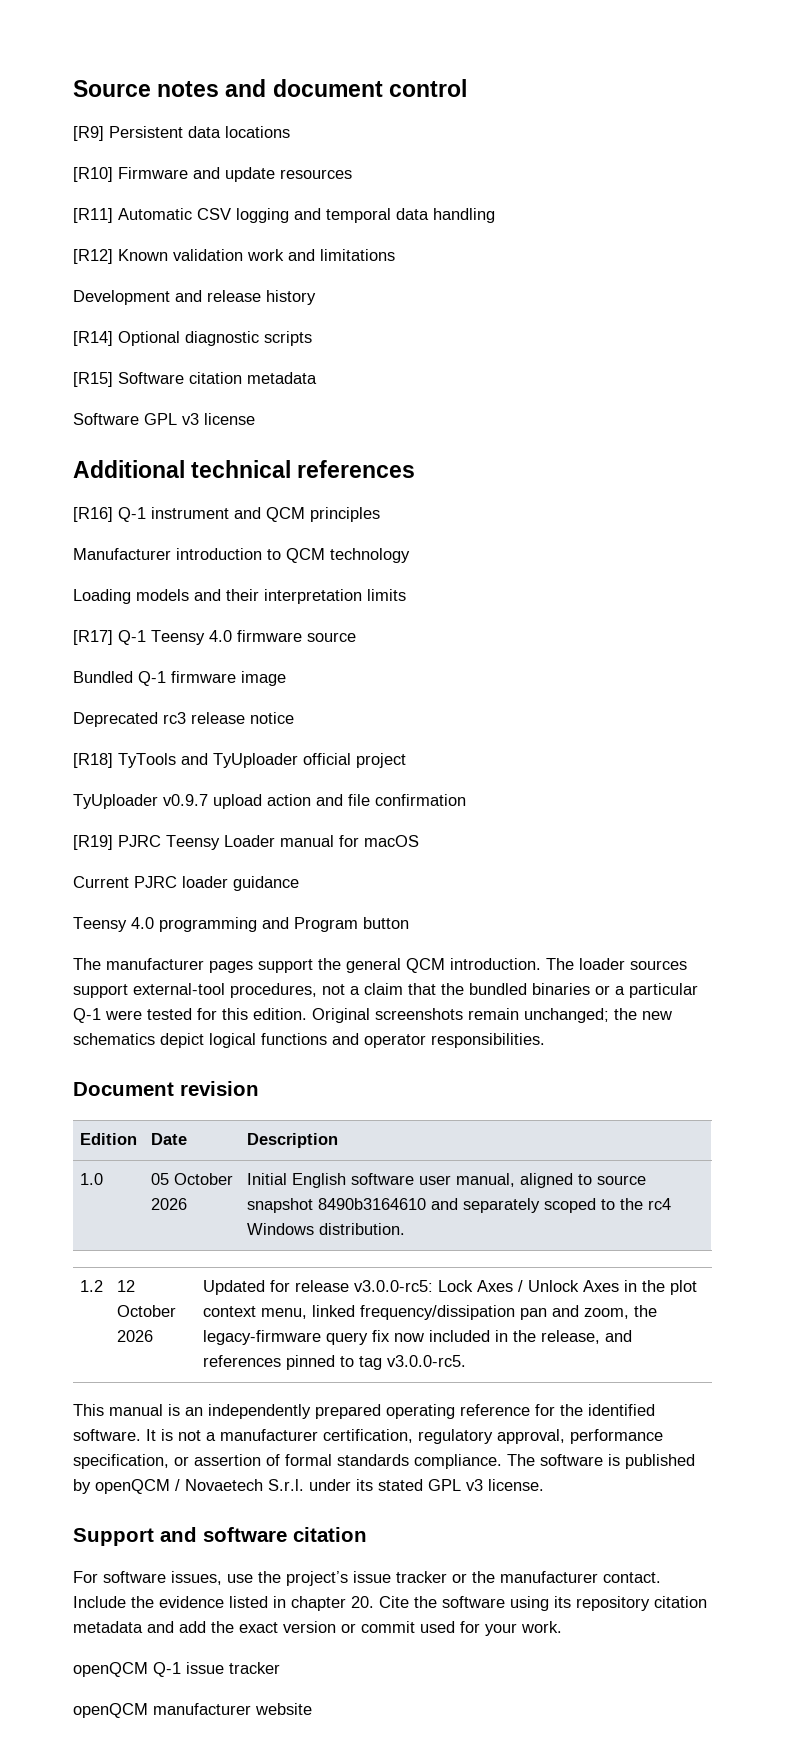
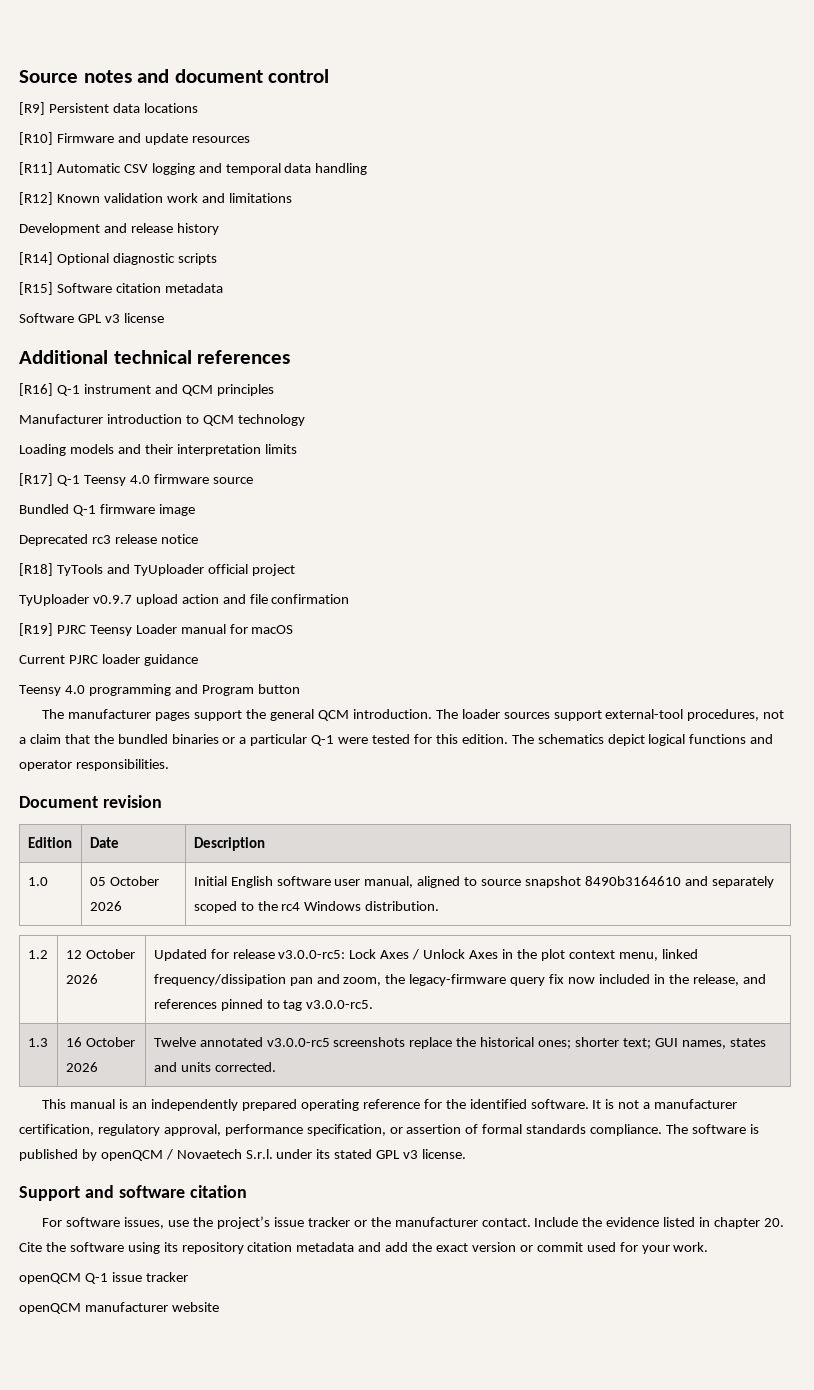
- Original screenshots remain unchanged; the new schematics depict logical functions and operator responsibilities.
+ The schematics depict logical functions and operator responsibilities.
+ 1.3 | 16 October 2026 | Twelve annotated v3.0.0-rc5 screenshots replace the historical ones; shorter text; GUI names, states and units corrected.

